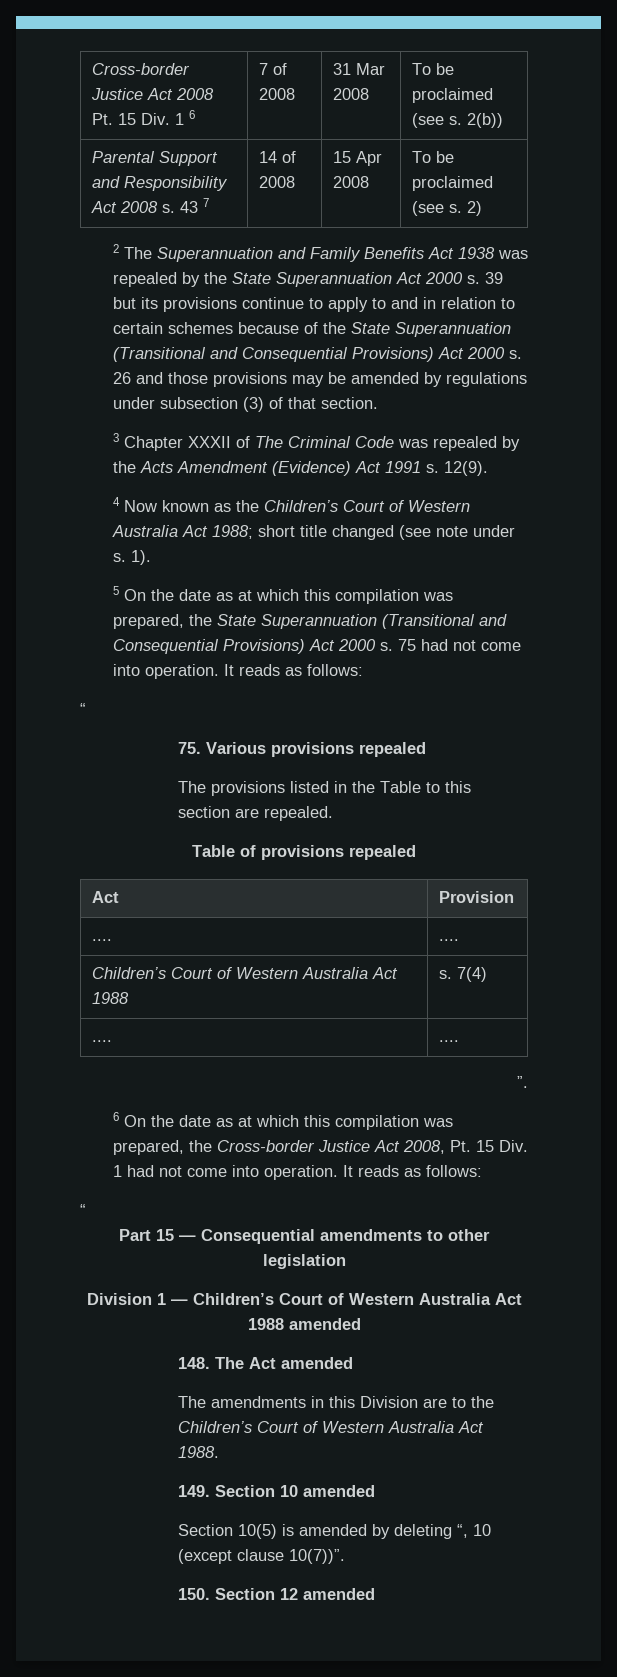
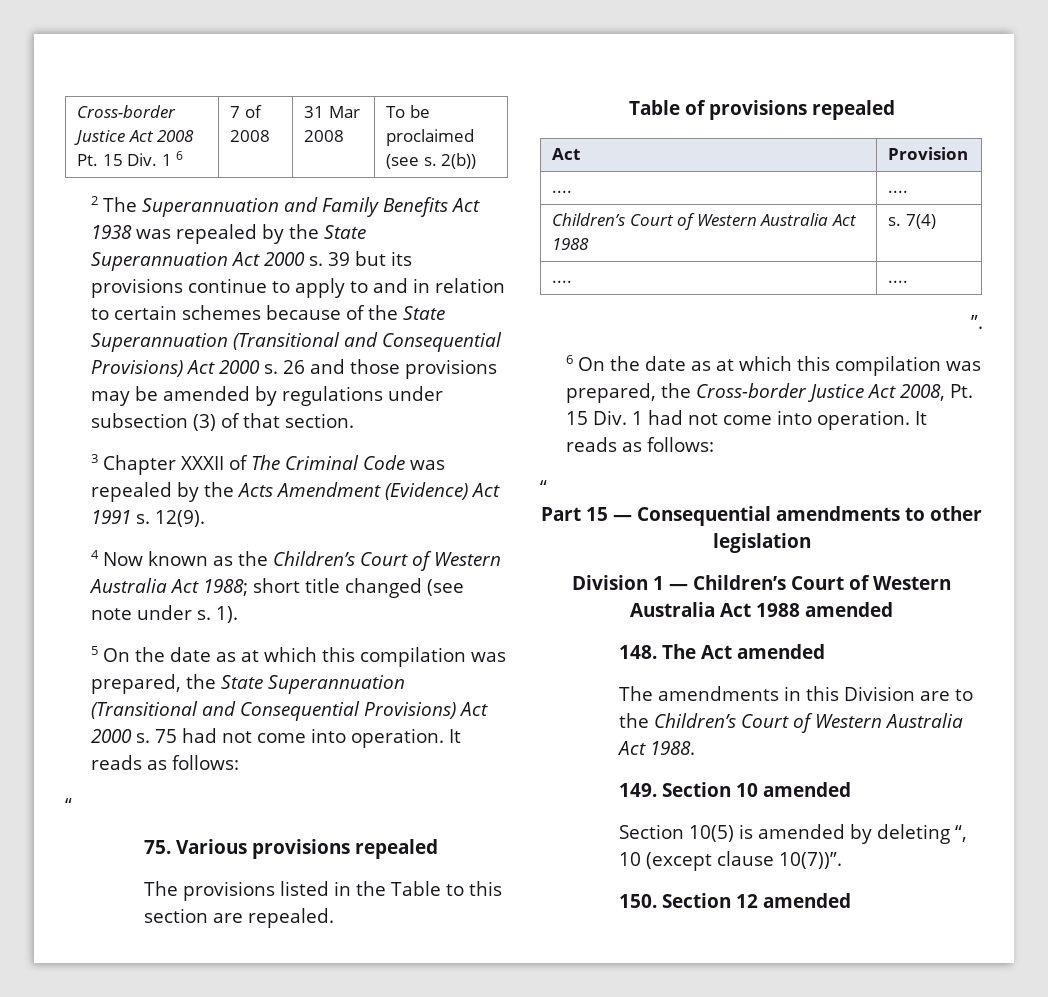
- Parental Support and Responsibility Act 2008 s. 43 7 | 14 of 2008 | 15 Apr 2008 | To be proclaimed (see s. 2)

